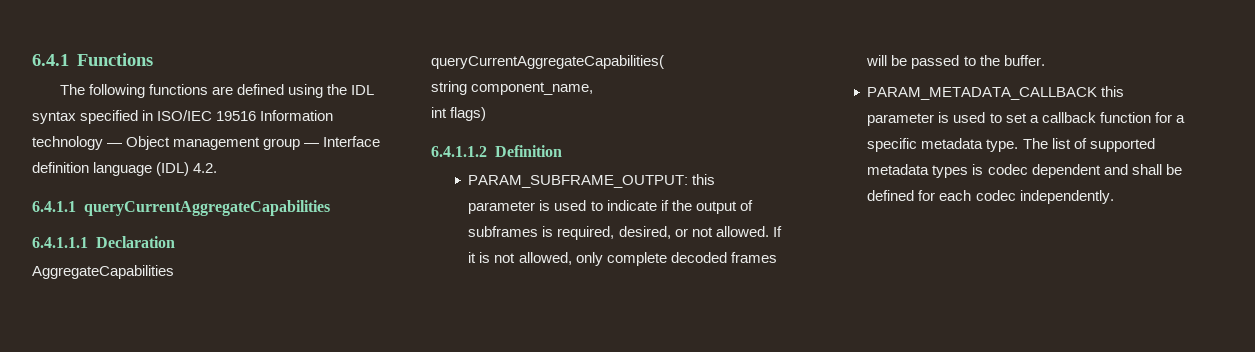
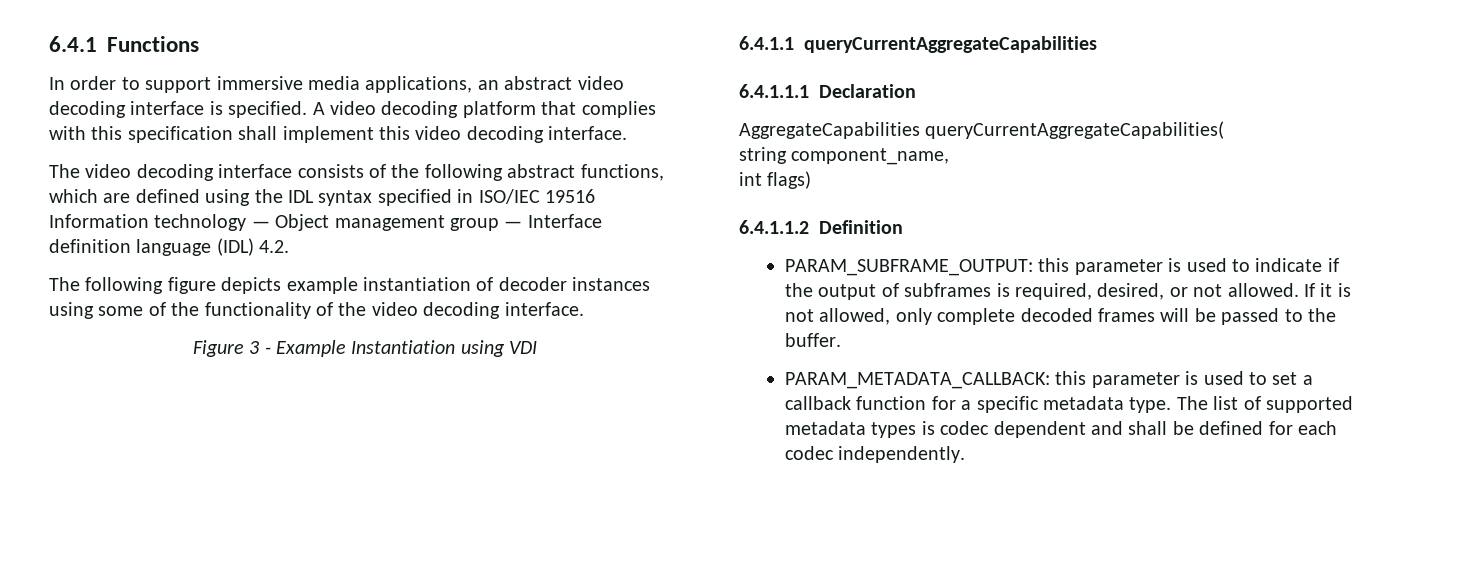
- The following functions are defined using the IDL syntax specified in ISO/IEC 19516 Information technology — Object management group — Interface definition language (IDL) 4.2.
+ In order to support immersive media applications, an abstract video decoding interface is specified. A video decoding platform that complies with this specification shall implement this video decoding interface.
+ The video decoding interface consists of the following abstract functions, which are defined using the IDL syntax specified in ISO/IEC 19516 Information technology — Object management group — Interface definition language (IDL) 4.2.
+ The following figure depicts example instantiation of decoder instances using some of the functionality of the video decoding interface.
+ Figure 3 - Example Instantiation using VDI
- PARAM_METADATA_CALLBACK this parameter is used to set a callback function for a specific metadata type.
+ PARAM_METADATA_CALLBACK: this parameter is used to set a callback function for a specific metadata type.

